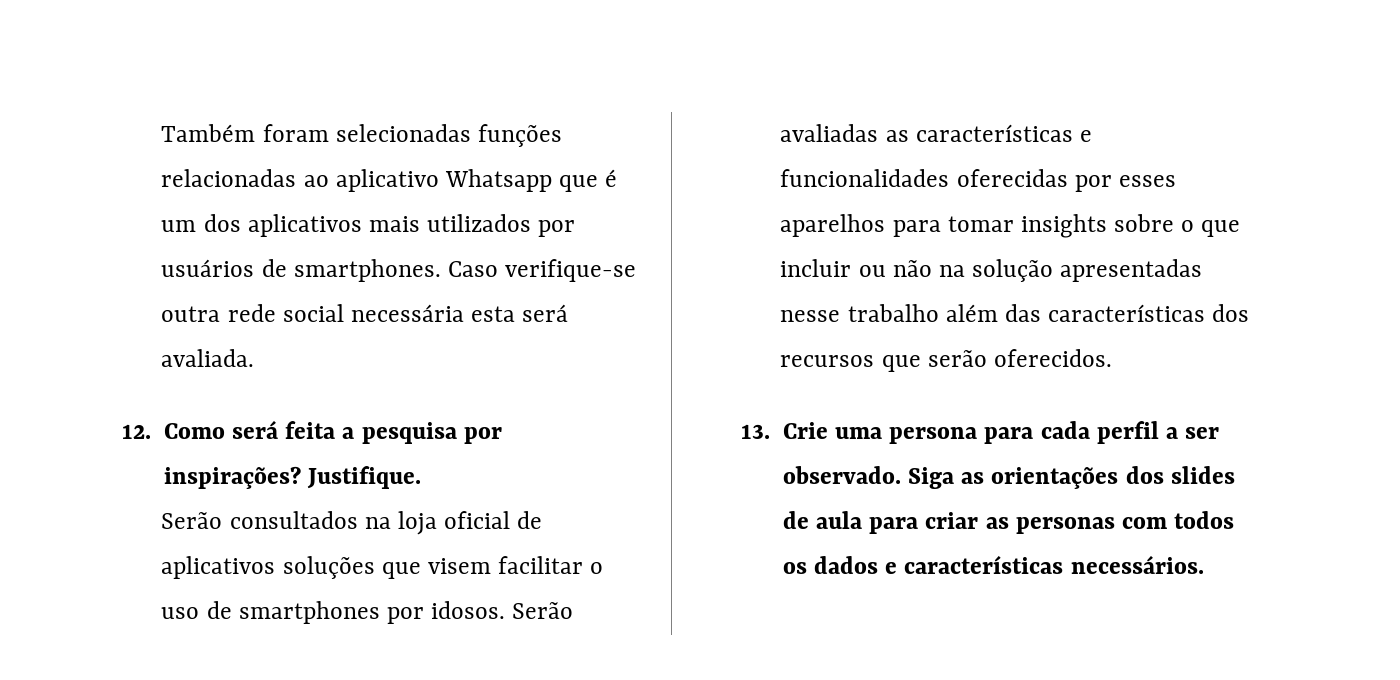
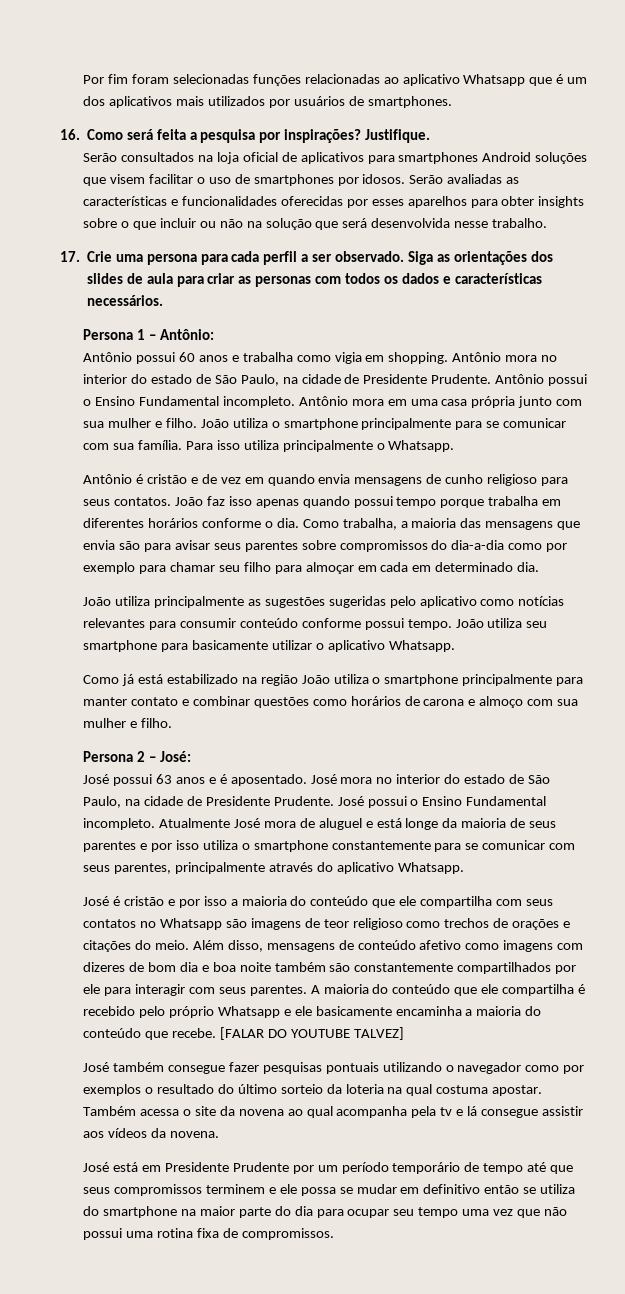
- Também foram selecionadas funções relacionadas ao aplicativo Whatsapp que é um dos aplicativos mais utilizados por usuários de smartphones. Caso verifique-se outra rede social necessária esta será avaliada.
- 12. Como será feita a pesquisa por inspirações?
+ Por fim foram selecionadas funções relacionadas ao aplicativo Whatsapp que é um dos aplicativos mais utilizados por usuários de smartphones.
+ 16. Como será feita a pesquisa por inspirações?
- Serão consultados na loja oficial de aplicativos soluções que visem facilitar o uso de smartphones por idosos.
+ Serão consultados na loja oficial de aplicativos para smartphones Android soluções que visem facilitar o uso de smartphones por idosos.
- Serão avaliadas as características e funcionalidades oferecidas por esses aparelhos para tomar insights sobre o que incluir ou não na solução apresentadas nesse trabalho além das características dos recursos que serão oferecidos.
- 13. Crie uma persona para cada perfil a ser observado.
+ Serão avaliadas as características e funcionalidades oferecidas por esses aparelhos para obter insights sobre o que incluir ou não na solução que será desenvolvida nesse trabalho.
+ 17. Crie uma persona para cada perfil a ser observado.
+ Persona 1 – Antônio:
+ Antônio possui 60 anos e trabalha como vigia em shopping. Antônio mora no interior do estado de São Paulo, na cidade de Presidente Prudente. Antônio possui o Ensino Fundamental incompleto. Antônio mora em uma casa própria junto com sua mulher e filho. João utiliza o smartphone principalmente para se comunicar com sua família. Para isso utiliza principalmente o Whatsapp.
+ Antônio é cristão e de vez em quando envia mensagens de cunho religioso para seus contatos. João faz isso apenas quando possui tempo porque trabalha em diferentes horários conforme o dia. Como trabalha, a maioria das mensagens que envia são para avisar seus parentes sobre compromissos do dia-a-dia como por exemplo para chamar seu filho para almoçar em cada em determinado dia.
+ João utiliza principalmente as sugestões sugeridas pelo aplicativo como notícias relevantes para consumir conteúdo conforme possui tempo. João utiliza seu smartphone para basicamente utilizar o aplicativo Whatsapp.
+ Como já está estabilizado na região João utiliza o smartphone principalmente para manter contato e combinar questões como horários de carona e almoço com sua mulher e filho.
+ Persona 2 – José:
+ José possui 63 anos e é aposentado. José mora no interior do estado de São Paulo, na cidade de Presidente Prudente. José possui o Ensino Fundamental incompleto. Atualmente José mora de aluguel e está longe da maioria de seus parentes e por isso utiliza o smartphone constantemente para se comunicar com seus parentes, principalmente através do aplicativo Whatsapp.
+ José é cristão e por isso a maioria do conteúdo que ele compartilha com seus contatos no Whatsapp são imagens de teor religioso como trechos de orações e citações do meio. Além disso, mensagens de conteúdo afetivo como imagens com dizeres de bom dia e boa noite também são constantemente compartilhados por ele para interagir com seus parentes. A maioria do conteúdo que ele compartilha é recebido pelo próprio Whatsapp e ele basicamente encaminha a maioria do conteúdo que recebe. [FALAR DO YOUTUBE TALVEZ]
+ José também consegue fazer pesquisas pontuais utilizando o navegador como por exemplos o resultado do último sorteio da loteria na qual costuma apostar. Também acessa o site da novena ao qual acompanha pela tv e lá consegue assistir aos vídeos da novena.
+ José está em Presidente Prudente por um período temporário de tempo até que seus compromissos terminem e ele possa se mudar em definitivo então se utiliza do smartphone na maior parte do dia para ocupar seu tempo uma vez que não possui uma rotina fixa de compromissos.

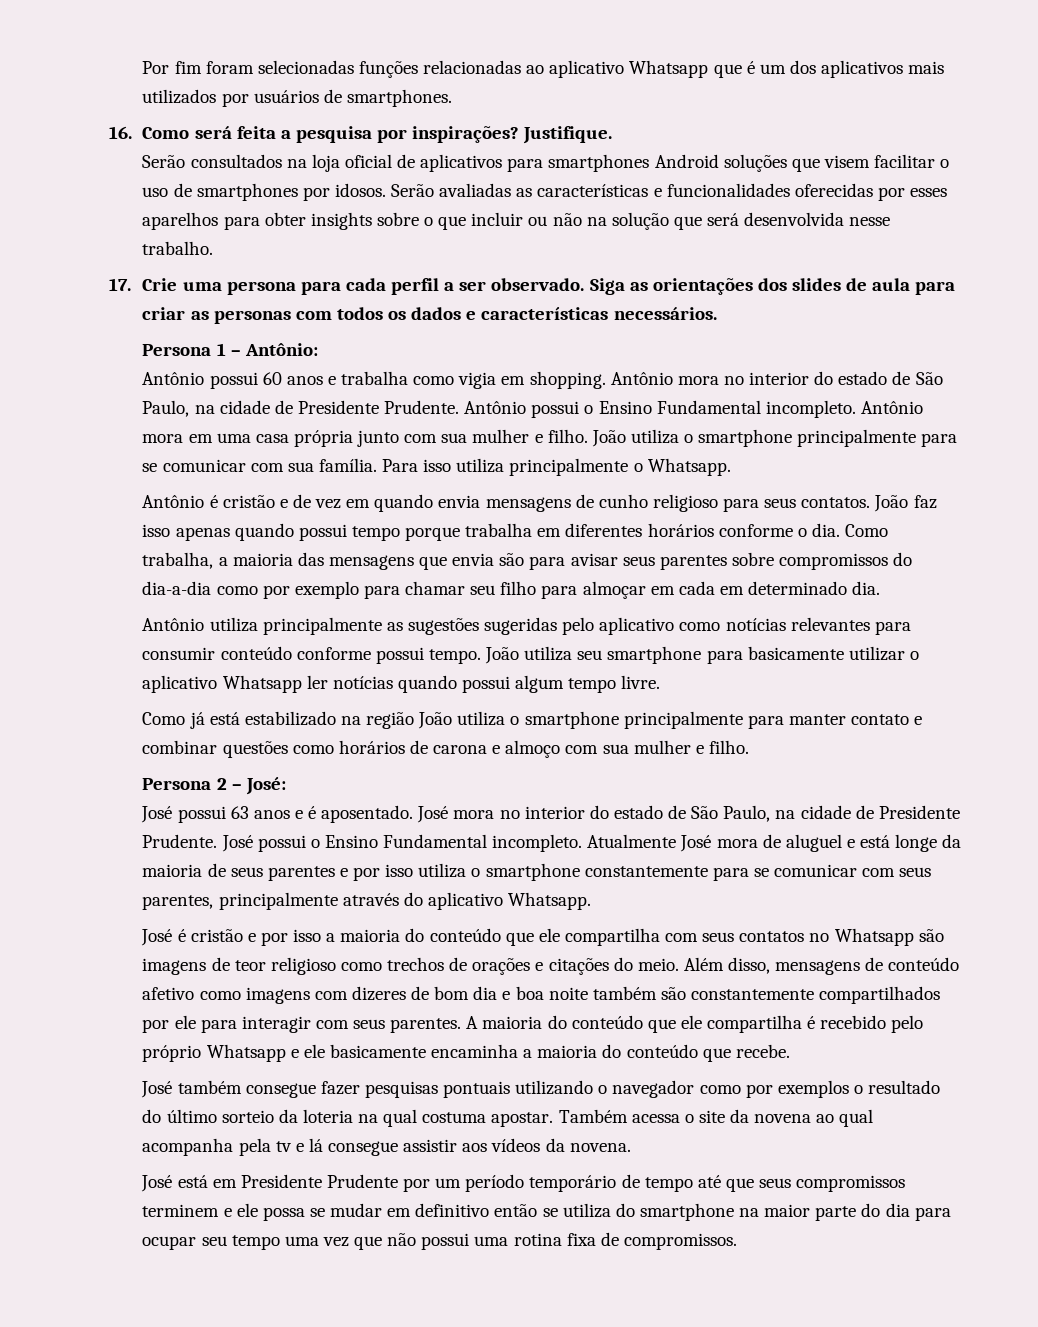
- João utiliza principalmente as sugestões sugeridas pelo aplicativo como notícias relevantes para consumir conteúdo conforme possui tempo.
+ Antônio utiliza principalmente as sugestões sugeridas pelo aplicativo como notícias relevantes para consumir conteúdo conforme possui tempo.
- João utiliza seu smartphone para basicamente utilizar o aplicativo Whatsapp.
+ João utiliza seu smartphone para basicamente utilizar o aplicativo Whatsapp ler notícias quando possui algum tempo livre.
- [FALAR DO YOUTUBE TALVEZ]

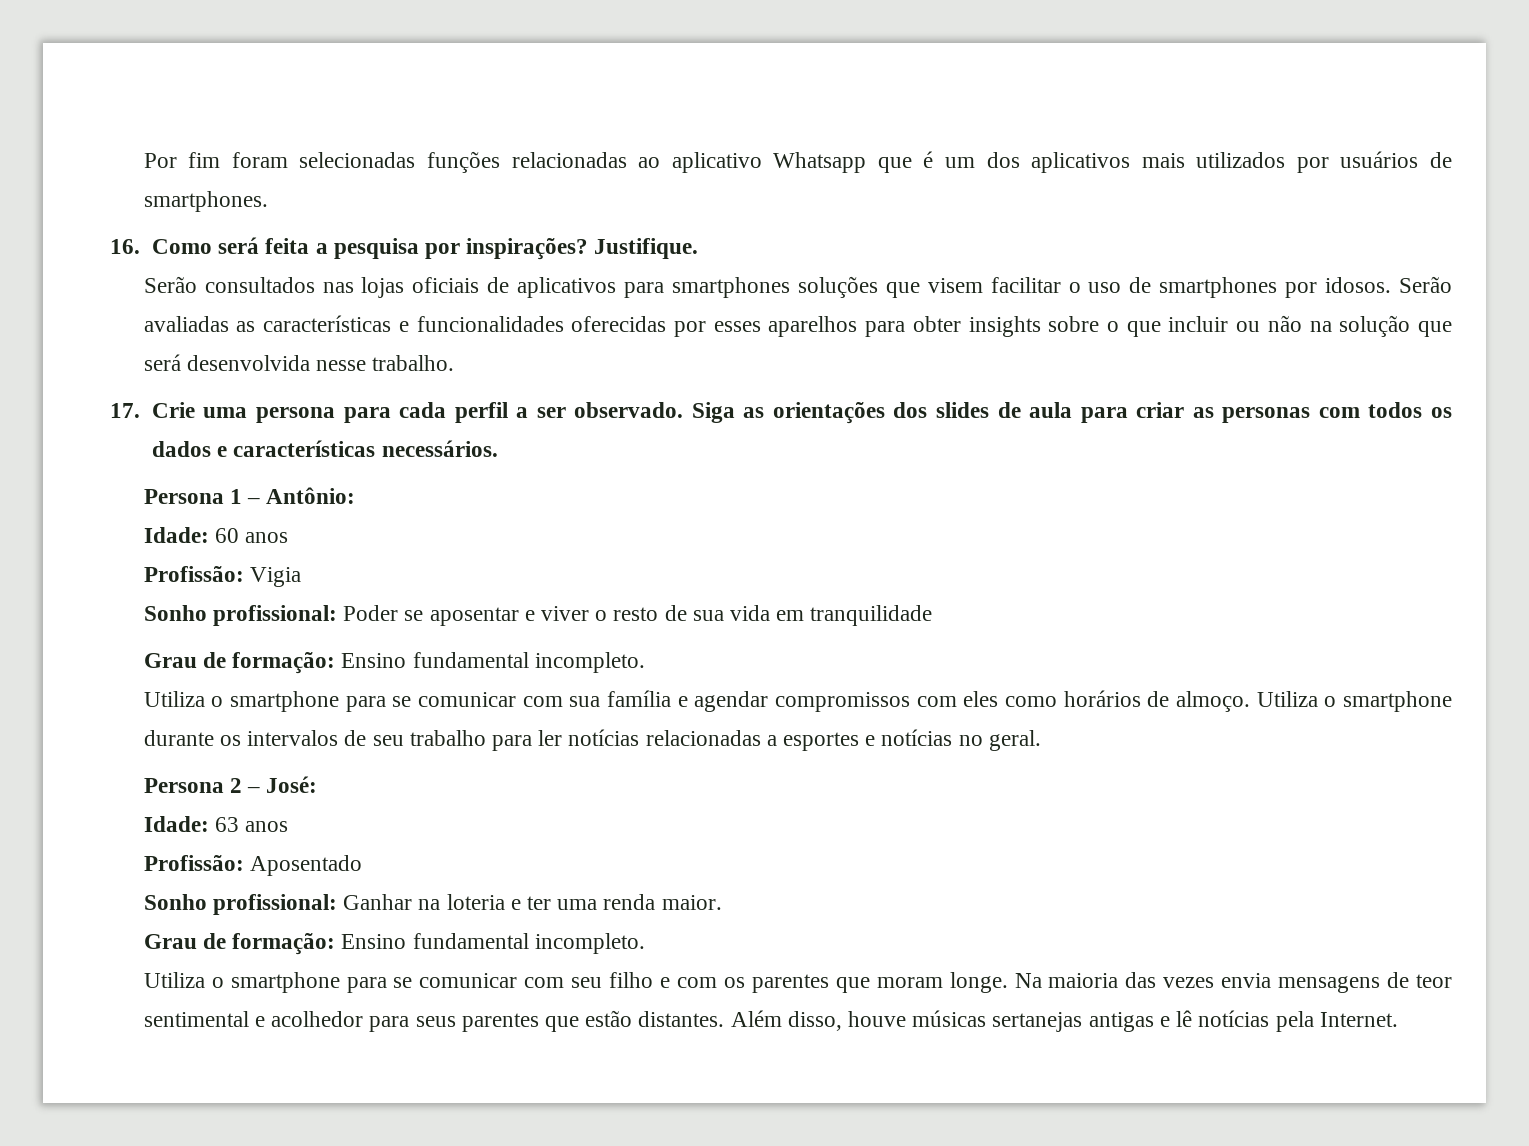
- Serão consultados na loja oficial de aplicativos para smartphones Android soluções que visem facilitar o uso de smartphones por idosos.
+ Serão consultados nas lojas oficiais de aplicativos para smartphones soluções que visem facilitar o uso de smartphones por idosos.
- Antônio possui 60 anos e trabalha como vigia em shopping. Antônio mora no interior do estado de São Paulo, na cidade de Presidente Prudente. Antônio possui o Ensino Fundamental incompleto. Antônio mora em uma casa própria junto com sua mulher e filho. João utiliza o smartphone principalmente para se comunicar com sua família. Para isso utiliza principalmente o Whatsapp.
- Antônio é cristão e de vez em quando envia mensagens de cunho religioso para seus contatos. João faz isso apenas quando possui tempo porque trabalha em diferentes horários conforme o dia. Como trabalha, a maioria das mensagens que envia são para avisar seus parentes sobre compromissos do dia-a-dia como por exemplo para chamar seu filho para almoçar em cada em determinado dia.
- Antônio utiliza principalmente as sugestões sugeridas pelo aplicativo como notícias relevantes para consumir conteúdo conforme possui tempo. João utiliza seu smartphone para basicamente utilizar o aplicativo Whatsapp ler notícias quando possui algum tempo livre.
- Como já está estabilizado na região João utiliza o smartphone principalmente para manter contato e combinar questões como horários de carona e almoço com sua mulher e filho.
+ Idade: 60 anos
+ Profissão: Vigia
+ Sonho profissional: Poder se aposentar e viver o resto de sua vida em tranquilidade
+ Grau de formação: Ensino fundamental incompleto.
+ Utiliza o smartphone para se comunicar com sua família e agendar compromissos com eles como horários de almoço. Utiliza o smartphone durante os intervalos de seu trabalho para ler notícias relacionadas a esportes e notícias no geral.
- José possui 63 anos e é aposentado. José mora no interior do estado de São Paulo, na cidade de Presidente Prudente. José possui o Ensino Fundamental incompleto. Atualmente José mora de aluguel e está longe da maioria de seus parentes e por isso utiliza o smartphone constantemente para se comunicar com seus parentes, principalmente através do aplicativo Whatsapp.
- José é cristão e por isso a maioria do conteúdo que ele compartilha com seus contatos no Whatsapp são imagens de teor religioso como trechos de orações e citações do meio. Além disso, mensagens de conteúdo afetivo como imagens com dizeres de bom dia e boa noite também são constantemente compartilhados por ele para interagir com seus parentes. A maioria do conteúdo que ele compartilha é recebido pelo próprio Whatsapp e ele basicamente encaminha a maioria do conteúdo que recebe.
- José também consegue fazer pesquisas pontuais utilizando o navegador como por exemplos o resultado do último sorteio da loteria na qual costuma apostar. Também acessa o site da novena ao qual acompanha pela tv e lá consegue assistir aos vídeos da novena.
- José está em Presidente Prudente por um período temporário de tempo até que seus compromissos terminem e ele possa se mudar em definitivo então se utiliza do smartphone na maior parte do dia para ocupar seu tempo uma vez que não possui uma rotina fixa de compromissos.
+ Idade: 63 anos
+ Profissão: Aposentado
+ Sonho profissional: Ganhar na loteria e ter uma renda maior.
+ Grau de formação: Ensino fundamental incompleto.
+ Utiliza o smartphone para se comunicar com seu filho e com os parentes que moram longe. Na maioria das vezes envia mensagens de teor sentimental e acolhedor para seus parentes que estão distantes. Além disso, houve músicas sertanejas antigas e lê notícias pela Internet.

